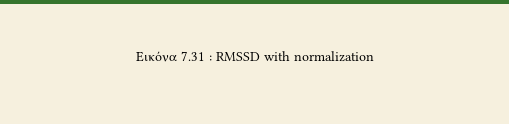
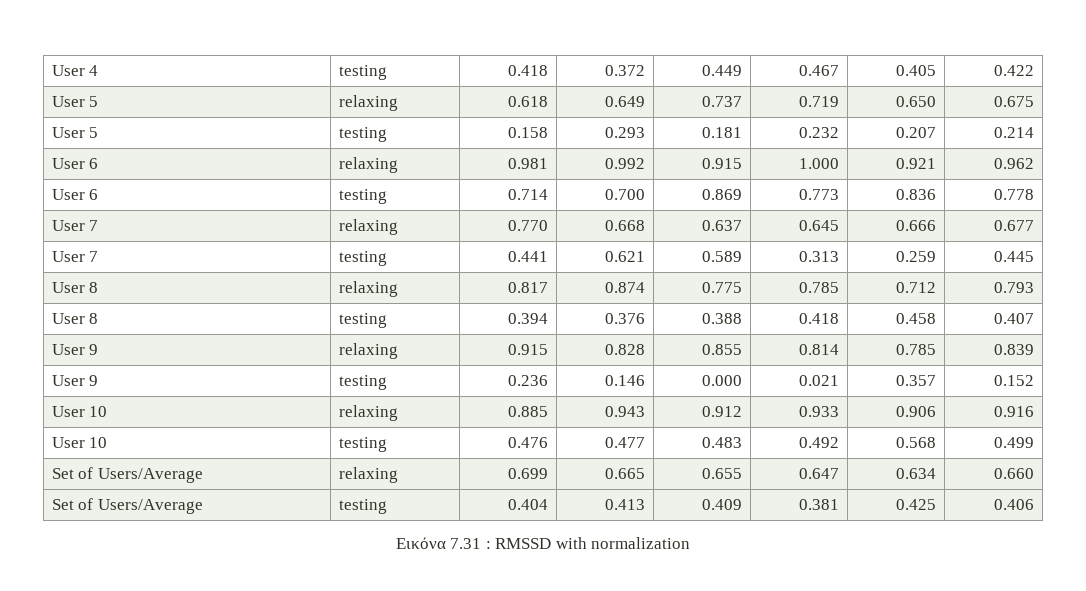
+ User 4 | testing | 0.418 | 0.372 | 0.449 | 0.467 | 0.405 | 0.422
+ User 5 | relaxing | 0.618 | 0.649 | 0.737 | 0.719 | 0.650 | 0.675
+ User 5 | testing | 0.158 | 0.293 | 0.181 | 0.232 | 0.207 | 0.214
+ User 6 | relaxing | 0.981 | 0.992 | 0.915 | 1.000 | 0.921 | 0.962
+ User 6 | testing | 0.714 | 0.700 | 0.869 | 0.773 | 0.836 | 0.778
+ User 7 | relaxing | 0.770 | 0.668 | 0.637 | 0.645 | 0.666 | 0.677
+ User 7 | testing | 0.441 | 0.621 | 0.589 | 0.313 | 0.259 | 0.445
+ User 8 | relaxing | 0.817 | 0.874 | 0.775 | 0.785 | 0.712 | 0.793
+ User 8 | testing | 0.394 | 0.376 | 0.388 | 0.418 | 0.458 | 0.407
+ User 9 | relaxing | 0.915 | 0.828 | 0.855 | 0.814 | 0.785 | 0.839
+ User 9 | testing | 0.236 | 0.146 | 0.000 | 0.021 | 0.357 | 0.152
+ User 10 | relaxing | 0.885 | 0.943 | 0.912 | 0.933 | 0.906 | 0.916
+ User 10 | testing | 0.476 | 0.477 | 0.483 | 0.492 | 0.568 | 0.499
+ Set of Users/Average | relaxing | 0.699 | 0.665 | 0.655 | 0.647 | 0.634 | 0.660
+ Set of Users/Average | testing | 0.404 | 0.413 | 0.409 | 0.381 | 0.425 | 0.406

